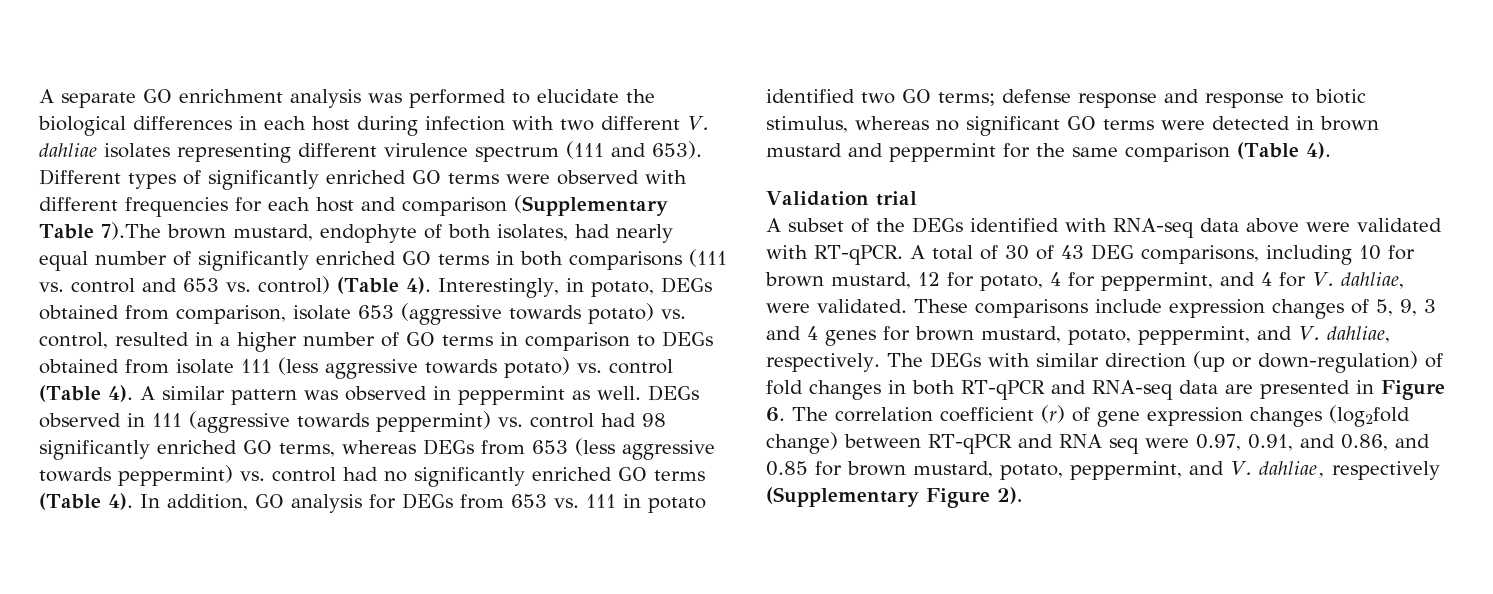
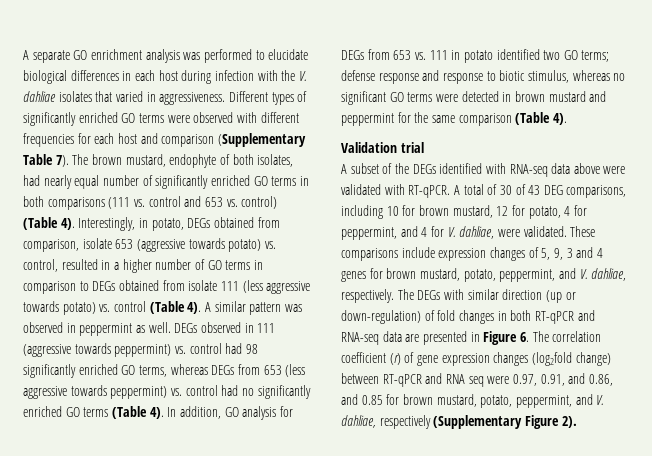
- A separate GO enrichment analysis was performed to elucidate the biological differences in each host during infection with two different V. dahliae isolates representing different virulence spectrum (111 and 653).
+ A separate GO enrichment analysis was performed to elucidate biological differences in each host during infection with the V. dahliae isolates that varied in aggressiveness.
- Different types of significantly enriched GO terms were observed with different frequencies for each host and comparison (Supplementary Table 7).The brown mustard, endophyte of both isolates, had nearly equal number of significantly enriched GO terms in both comparisons (111 vs. control and 653 vs. control) (Table 4).
+ Different types of significantly enriched GO terms were observed with different frequencies for each host and comparison (Supplementary Table 7). The brown mustard, endophyte of both isolates, had nearly equal number of significantly enriched GO terms in both comparisons (111 vs. control and 653 vs. control) (Table 4).

